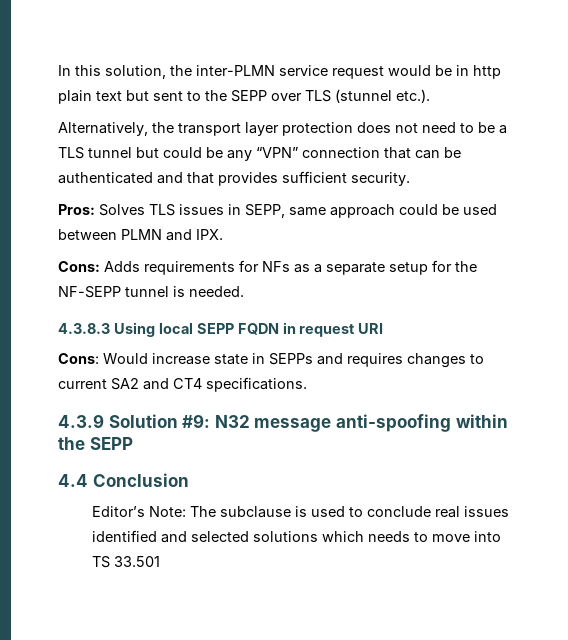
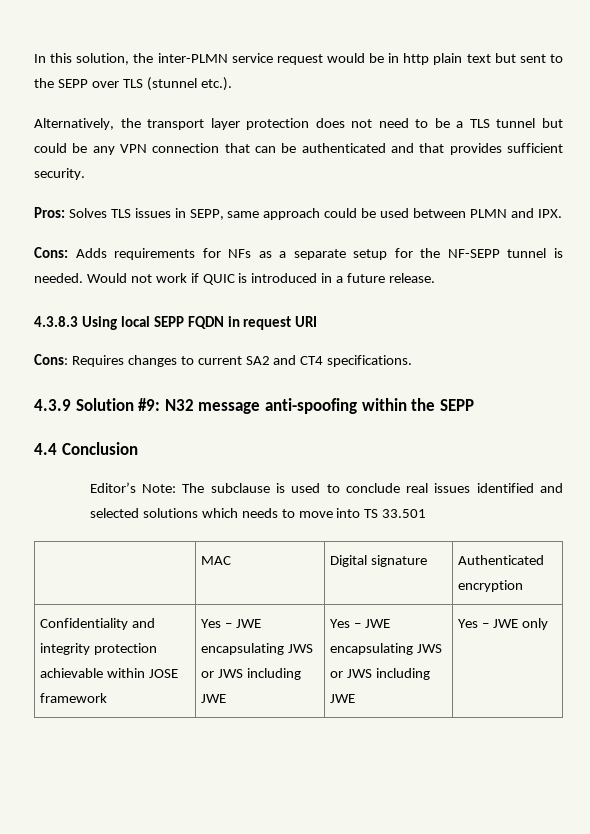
- Alternatively, the transport layer protection does not need to be a TLS tunnel but could be any “VPN” connection that can be authenticated and that provides sufficient security.
+ Alternatively, the transport layer protection does not need to be a TLS tunnel but could be any VPN connection that can be authenticated and that provides sufficient security.
+ Would not work if QUIC is introduced in a future release.
- Cons: Would increase state in SEPPs and requires changes to current SA2 and CT4 specifications.
+ Cons: Requires changes to current SA2 and CT4 specifications.
+ | MAC | Digital signature | Authenticated encryption
+ Confidentiality and integrity protection achievable within JOSE framework | Yes – JWE encapsulating JWS or JWS including JWE | Yes – JWE encapsulating JWS or JWS including JWE | Yes – JWE only

